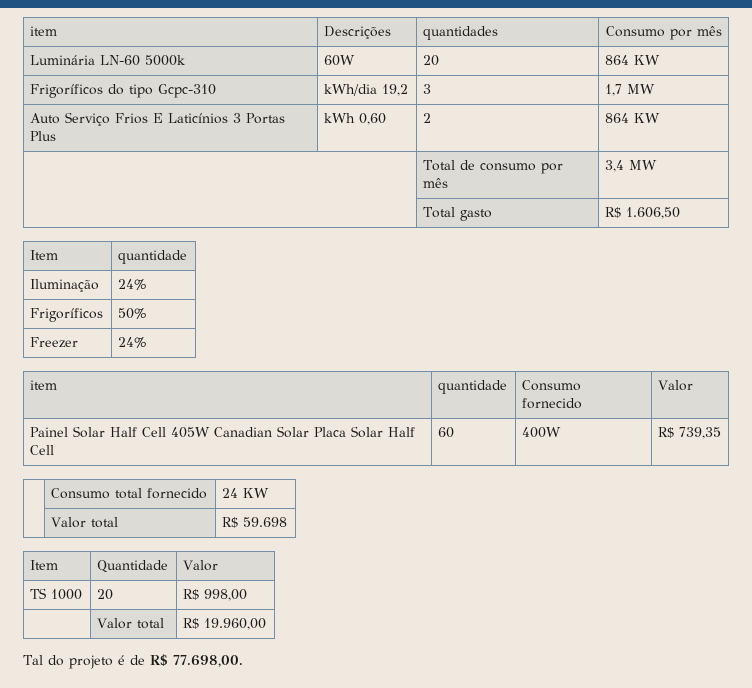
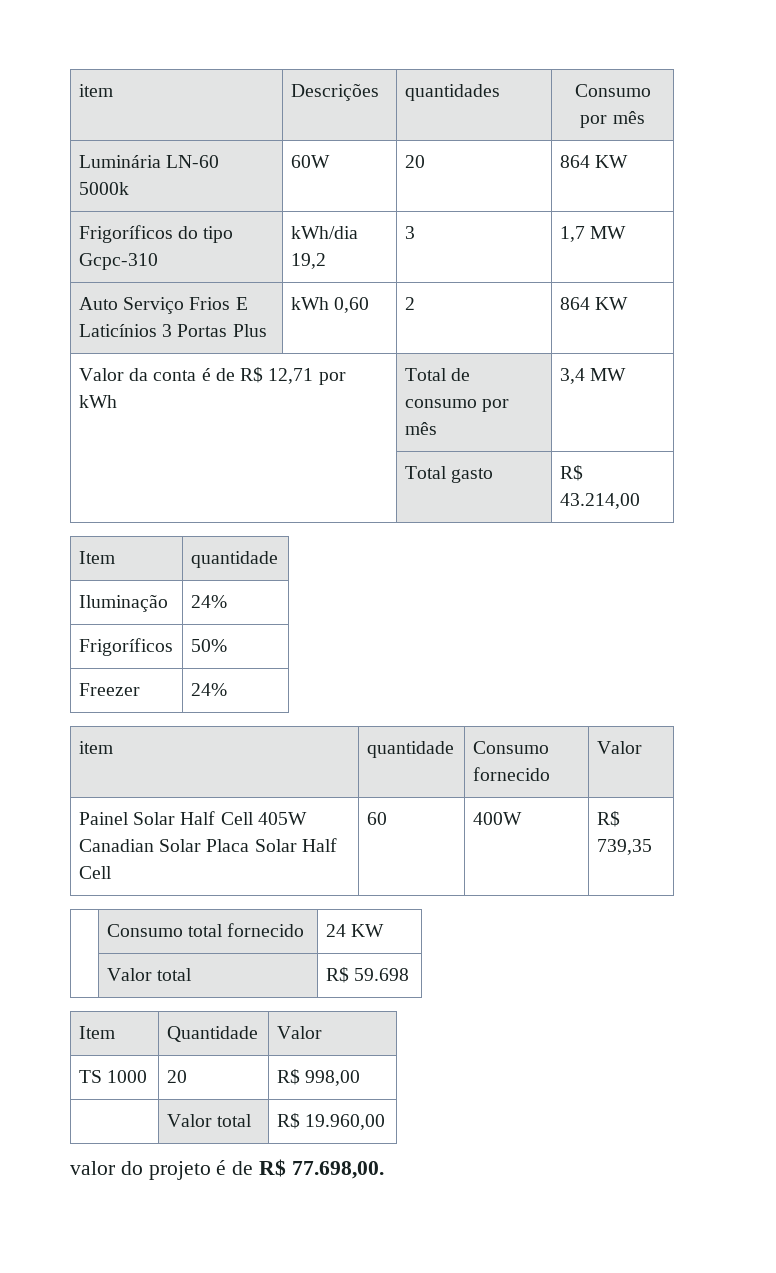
- | Total de consumo por mês | 3,4 MW
+ Valor da conta é de R$ 12,71 por kWh | Total de consumo por mês | 3,4 MW
- | Total gasto | R$ 1.606,50
+ | Total gasto | R$ 43.214,00
- Tal do projeto é de R$ 77.698,00.
+ valor do projeto é de R$ 77.698,00.

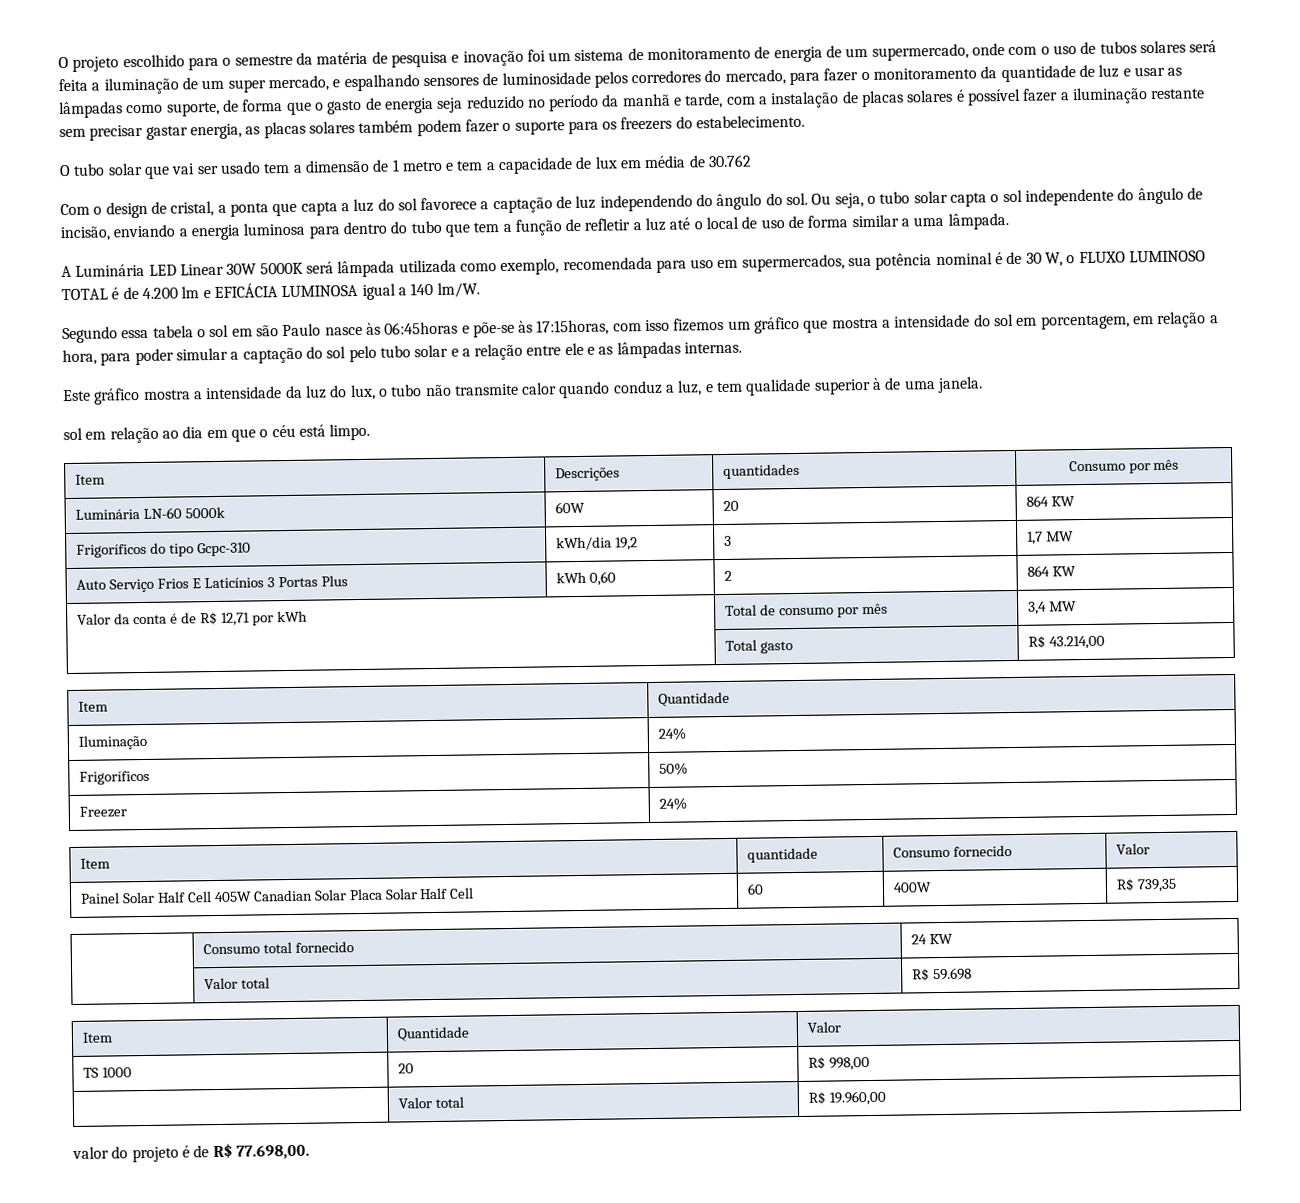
- item | Descrições | quantidades | Consumo por mês
+ O projeto escolhido para o semestre da matéria de pesquisa e inovação foi um sistema de monitoramento de energia de um supermercado, onde com o uso de tubos solares será feita a iluminação de um super mercado, e espalhando sensores de luminosidade pelos corredores do mercado, para fazer o monitoramento da quantidade de luz e usar as lâmpadas como suporte, de forma que o gasto de energia seja reduzido no período da manhã e tarde, com a instalação de placas solares é possível fazer a iluminação restante sem precisar gastar energia, as placas solares também podem fazer o suporte para os freezers do estabelecimento.
+ O tubo solar que vai ser usado tem a dimensão de 1 metro e tem a capacidade de lux em média de 30.762
+ Com o design de cristal, a ponta que capta a luz do sol favorece a captação de luz independendo do ângulo do sol. Ou seja, o tubo solar capta o sol independente do ângulo de incisão, enviando a energia luminosa para dentro do tubo que tem a função de refletir a luz até o local de uso de forma similar a uma lâmpada.
+ A Luminária LED Linear 30W 5000K será lâmpada utilizada como exemplo, recomendada para uso em supermercados, sua potência nominal é de 30 W, o FLUXO LUMINOSO TOTAL é de 4.200 lm e EFICÁCIA LUMINOSA igual a 140 lm/W.
+ Segundo essa tabela o sol em são Paulo nasce às 06:45horas e põe-se às 17:15horas, com isso fizemos um gráfico que mostra a intensidade do sol em porcentagem, em relação a hora, para poder simular a captação do sol pelo tubo solar e a relação entre ele e as lâmpadas internas.
+ Este gráfico mostra a intensidade da luz do lux, o tubo não transmite calor quando conduz a luz, e tem qualidade superior à de uma janela.
+ sol em relação ao dia em que o céu está limpo.
+ Item | Descrições | quantidades | Consumo por mês
  | Total gasto | R$ 43.214,00
- Item | quantidade
+ Item | Quantidade
- item | quantidade | Consumo fornecido | Valor
+ Item | quantidade | Consumo fornecido | Valor

